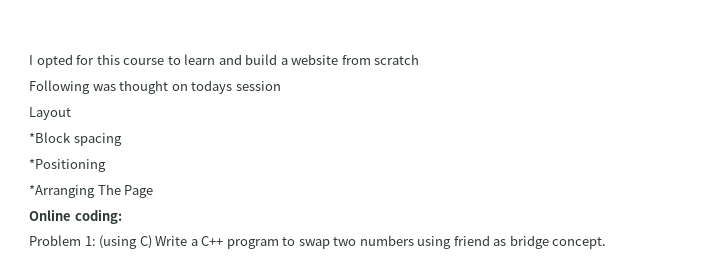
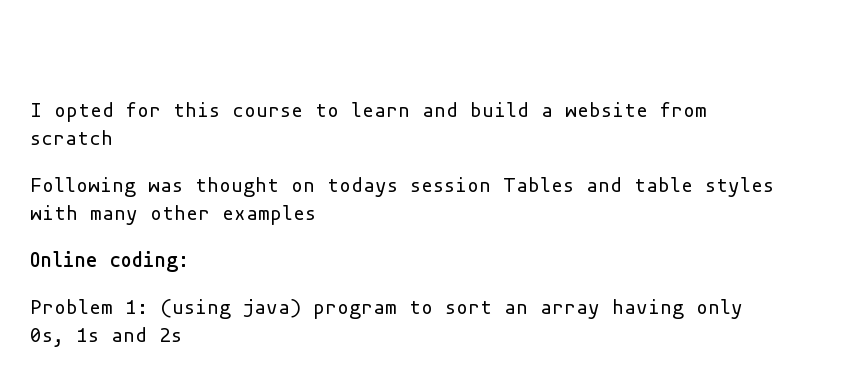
- Following was thought on todays session
- Layout
- *Block spacing
- *Positioning
- *Arranging The Page
+ Following was thought on todays session Tables and table styles with many other examples
- Problem 1: (using C) Write a C++ program to swap two numbers using friend as bridge concept.
+ Problem 1: (using java) program to sort an array having only 0s, 1s and 2s

